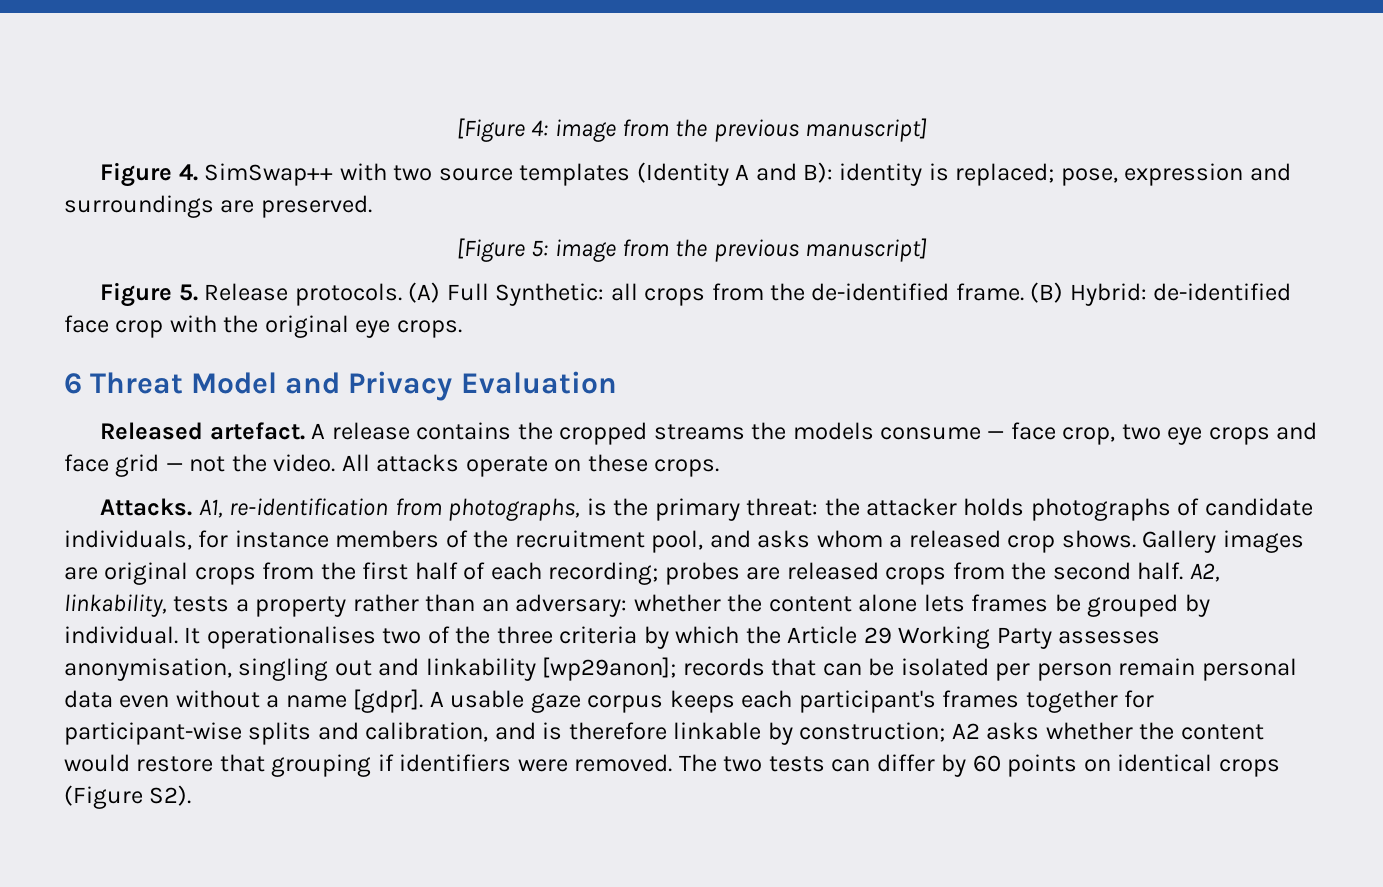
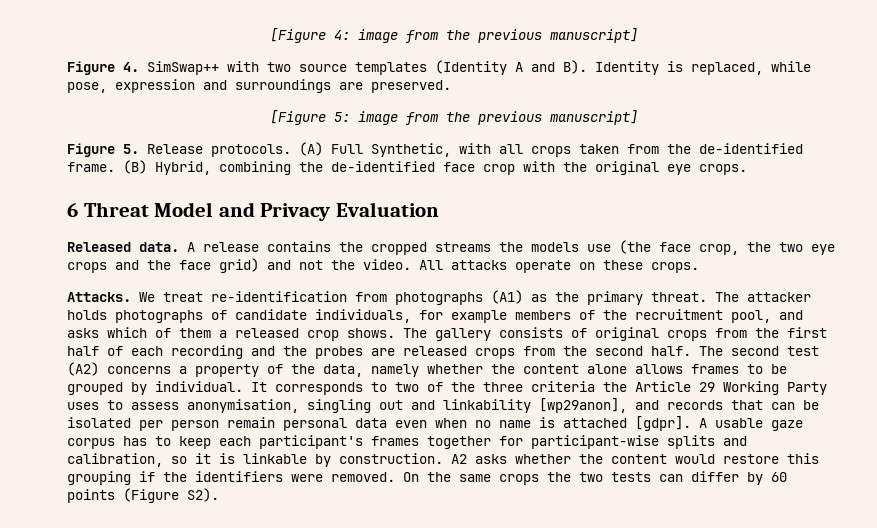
- Figure 4. SimSwap++ with two source templates (Identity A and B): identity is replaced; pose, expression and surroundings are preserved.
+ Figure 4. SimSwap++ with two source templates (Identity A and B). Identity is replaced, while pose, expression and surroundings are preserved.
- (A) Full Synthetic: all crops from the de-identified frame.
+ (A) Full Synthetic, with all crops taken from the de-identified frame.
- (B) Hybrid: de-identified face crop with the original eye crops.
+ (B) Hybrid, combining the de-identified face crop with the original eye crops.
- Released artefact.
+ Released data.
- A release contains the cropped streams the models consume — face crop, two eye crops and face grid — not the video.
+ A release contains the cropped streams the models use (the face crop, the two eye crops and the face grid) and not the video.
- A1, re-identification from photographs, is the primary threat: the attacker holds photographs of candidate individuals, for instance members of the recruitment pool, and asks whom a released crop shows.
+ We treat re-identification from photographs (A1) as the primary threat. The attacker holds photographs of candidate individuals, for example members of the recruitment pool, and asks which of them a released crop shows.
- Gallery images are original crops from the first half of each recording; probes are released crops from the second half.
+ The gallery consists of original crops from the first half of each recording and the probes are released crops from the second half.
- A2, linkability, tests a property rather than an adversary: whether the content alone lets frames be grouped by individual.
+ The second test (A2) concerns a property of the data, namely whether the content alone allows frames to be grouped by individual.
- It operationalises two of the three criteria by which the Article 29 Working Party assesses anonymisation, singling out and linkability [wp29anon]; records that can be isolated per person remain personal data even without a name [gdpr].
+ It corresponds to two of the three criteria the Article 29 Working Party uses to assess anonymisation, singling out and linkability [wp29anon], and records that can be isolated per person remain personal data even when no name is attached [gdpr].
- A usable gaze corpus keeps each participant's frames together for participant-wise splits and calibration, and is therefore linkable by construction; A2 asks whether the content would restore that grouping if identifiers were removed.
+ A usable gaze corpus has to keep each participant's frames together for participant-wise splits and calibration, so it is linkable by construction. A2 asks whether the content would restore this grouping if the identifiers were removed.
- The two tests can differ by 60 points on identical crops (Figure S2).
+ On the same crops the two tests can differ by 60 points (Figure S2).

